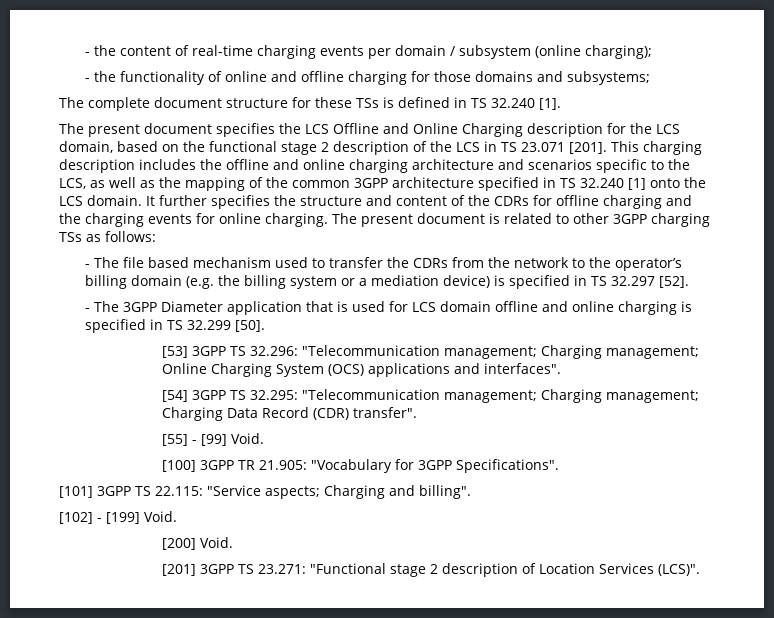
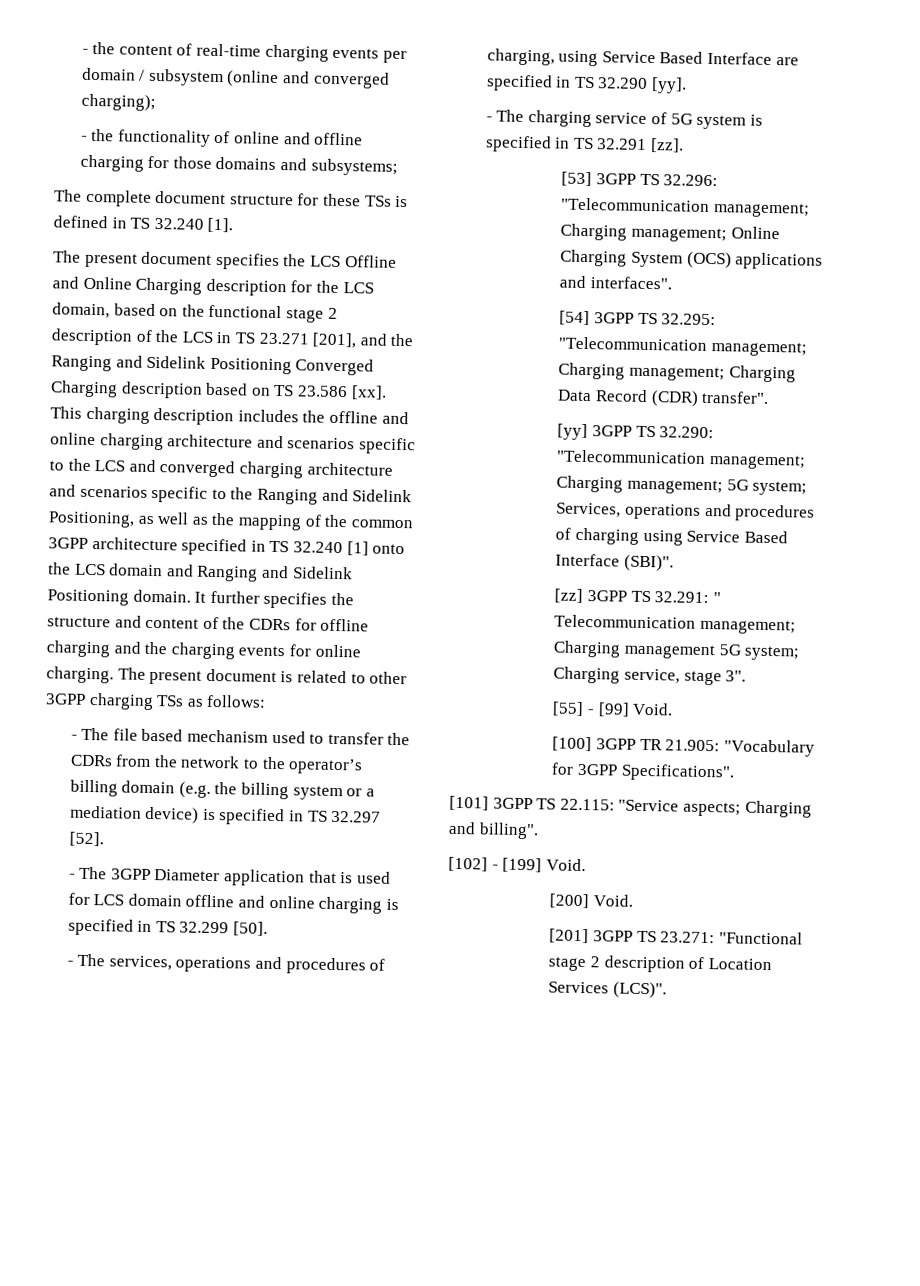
- - the content of real-time charging events per domain / subsystem (online charging);
+ - the content of real-time charging events per domain / subsystem (online and converged charging);
- The present document specifies the LCS Offline and Online Charging description for the LCS domain, based on the functional stage 2 description of the LCS in TS 23.071 [201].
+ The present document specifies the LCS Offline and Online Charging description for the LCS domain, based on the functional stage 2 description of the LCS in TS 23.271 [201], and the Ranging and Sidelink Positioning Converged Charging description based on TS 23.586 [xx].
- This charging description includes the offline and online charging architecture and scenarios specific to the LCS, as well as the mapping of the common 3GPP architecture specified in TS 32.240 [1] onto the LCS domain.
+ This charging description includes the offline and online charging architecture and scenarios specific to the LCS and converged charging architecture and scenarios specific to the Ranging and Sidelink Positioning, as well as the mapping of the common 3GPP architecture specified in TS 32.240 [1] onto the LCS domain and Ranging and Sidelink Positioning domain.
+ - The services, operations and procedures of charging, using Service Based Interface are specified in TS 32.290 [yy].
+ - The charging service of 5G system is specified in TS 32.291 [zz].
+ [yy] 3GPP TS 32.290: "Telecommunication management; Charging management; 5G system; Services, operations and procedures of charging using Service Based Interface (SBI)".
+ [zz] 3GPP TS 32.291: " Telecommunication management; Charging management 5G system; Charging service, stage 3".

